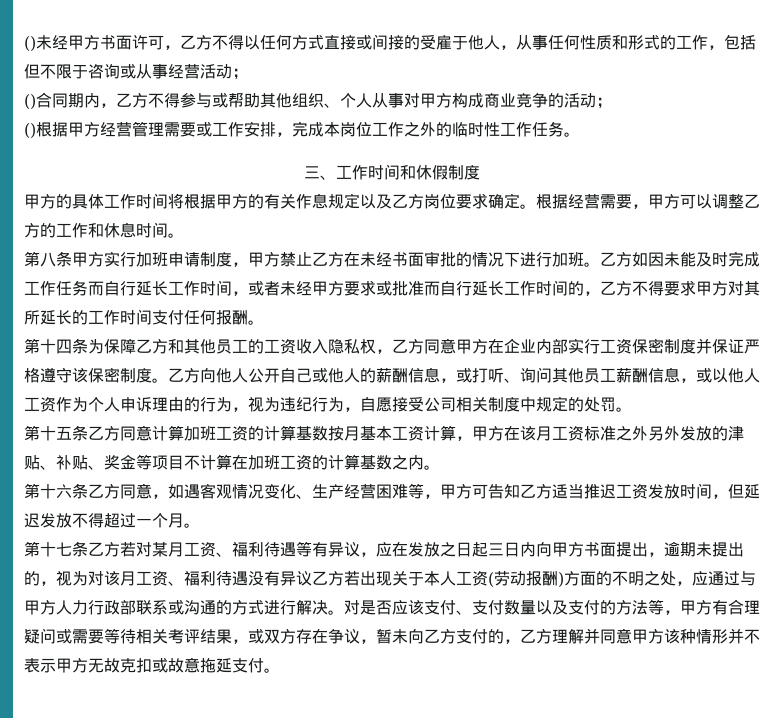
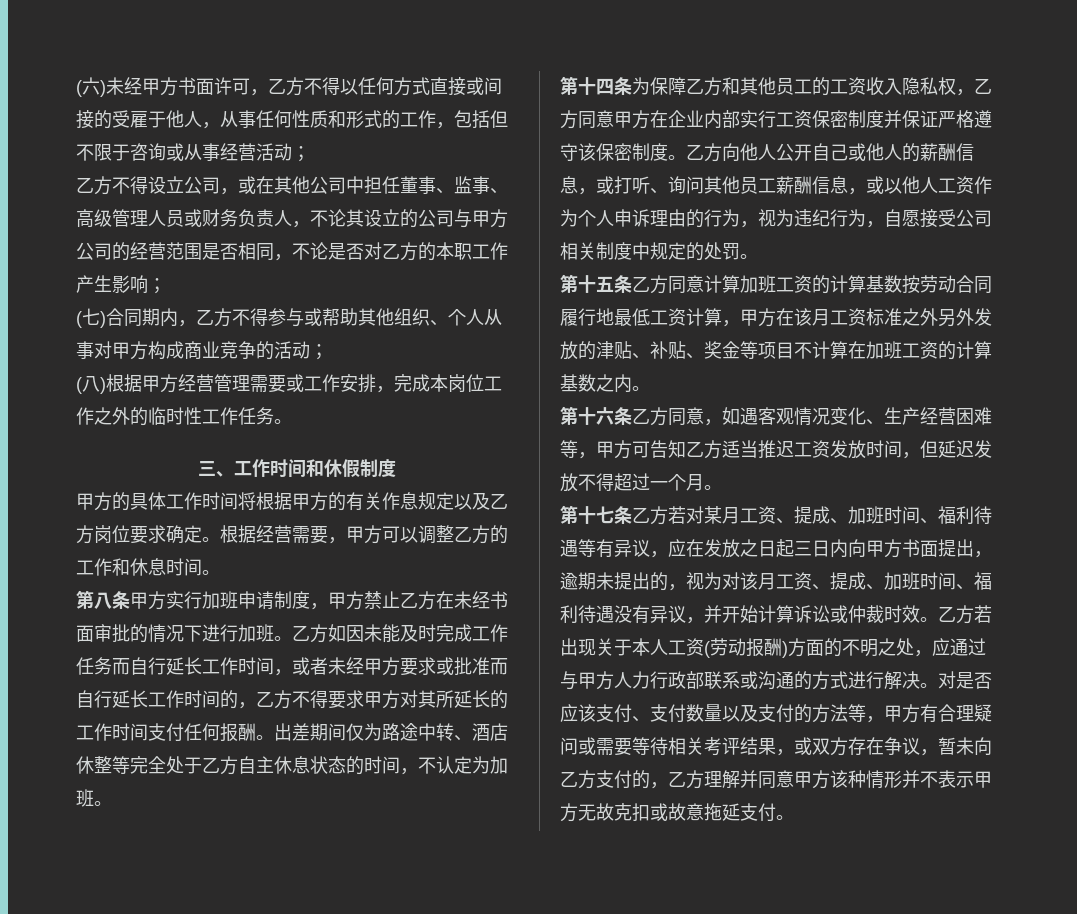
- ()未经甲方书面许可，乙方不得以任何方式直接或间接的受雇于他人，从事任何性质和形式的工作，包括但不限于咨询或从事经营活动；
+ (六)未经甲方书面许可，乙方不得以任何方式直接或间接的受雇于他人，从事任何性质和形式的工作，包括但不限于咨询或从事经营活动；
- ()合同期内，乙方不得参与或帮助其他组织、个人从事对甲方构成商业竞争的活动；
+ 乙方不得设立公司，或在其他公司中担任董事、监事、高级管理人员或财务负责人，不论其设立的公司与甲方公司的经营范围是否相同，不论是否对乙方的本职工作产生影响；
+ (七)合同期内，乙方不得参与或帮助其他组织、个人从事对甲方构成商业竞争的活动；
- ()根据甲方经营管理需要或工作安排，完成本岗位工作之外的临时性工作任务。
+ (八)根据甲方经营管理需要或工作安排，完成本岗位工作之外的临时性工作任务。
+ 出差期间仅为路途中转、酒店休整等完全处于乙方自主休息状态的时间，不认定为加班。
- 第十五条乙方同意计算加班工资的计算基数按月基本工资计算，甲方在该月工资标准之外另外发放的津贴、补贴、奖金等项目不计算在加班工资的计算基数之内。
+ 第十五条乙方同意计算加班工资的计算基数按劳动合同履行地最低工资计算，甲方在该月工资标准之外另外发放的津贴、补贴、奖金等项目不计算在加班工资的计算基数之内。
- 第十七条乙方若对某月工资、福利待遇等有异议，应在发放之日起三日内向甲方书面提出，逾期未提出的，视为对该月工资、福利待遇没有异议乙方若出现关于本人工资(劳动报酬)方面的不明之处，应通过与甲方人力行政部联系或沟通的方式进行解决。
+ 第十七条乙方若对某月工资、提成、加班时间、福利待遇等有异议，应在发放之日起三日内向甲方书面提出，逾期未提出的，视为对该月工资、提成、加班时间、福利待遇没有异议，并开始计算诉讼或仲裁时效。乙方若出现关于本人工资(劳动报酬)方面的不明之处，应通过与甲方人力行政部联系或沟通的方式进行解决。

